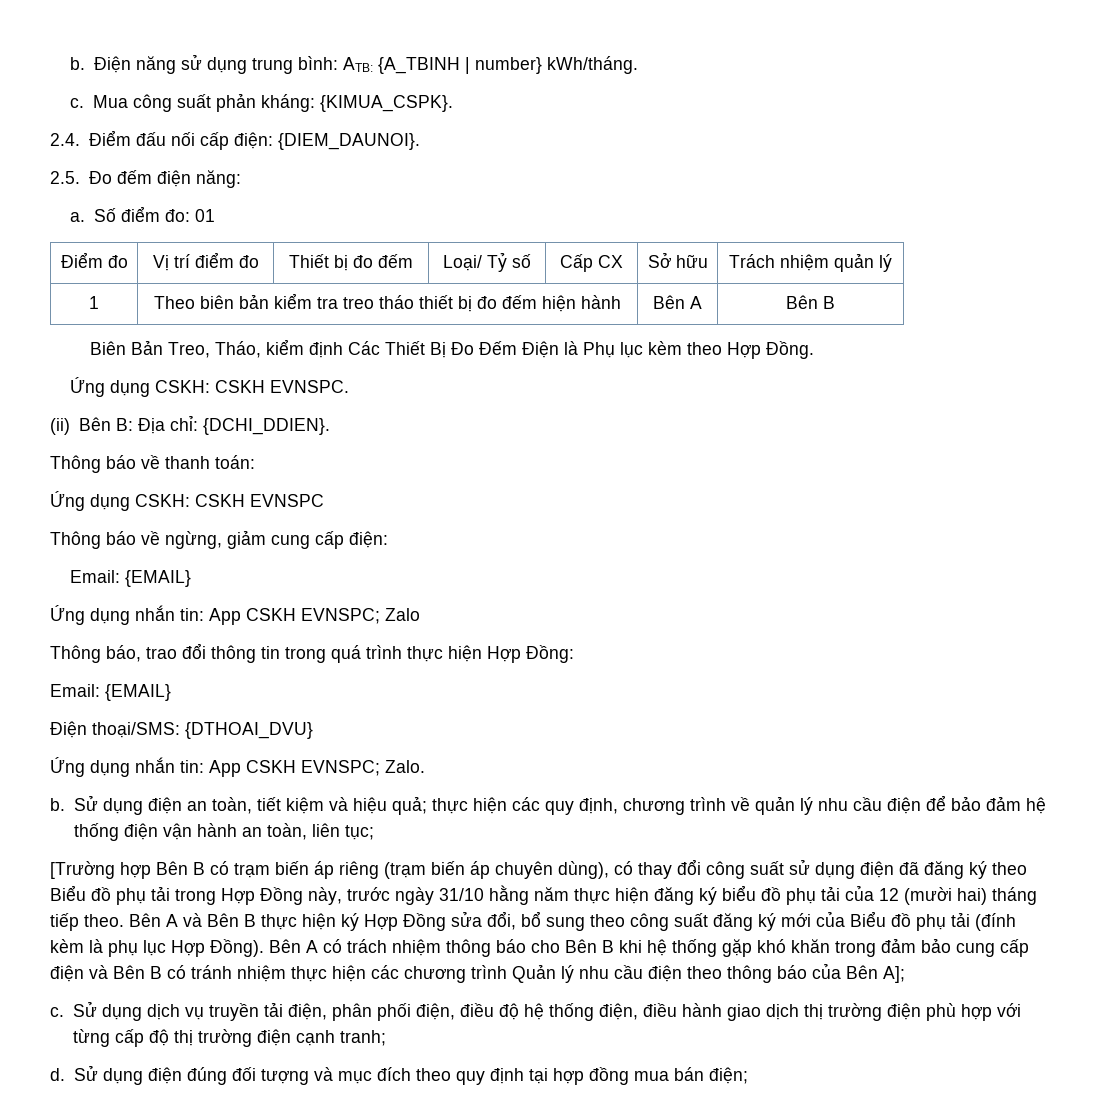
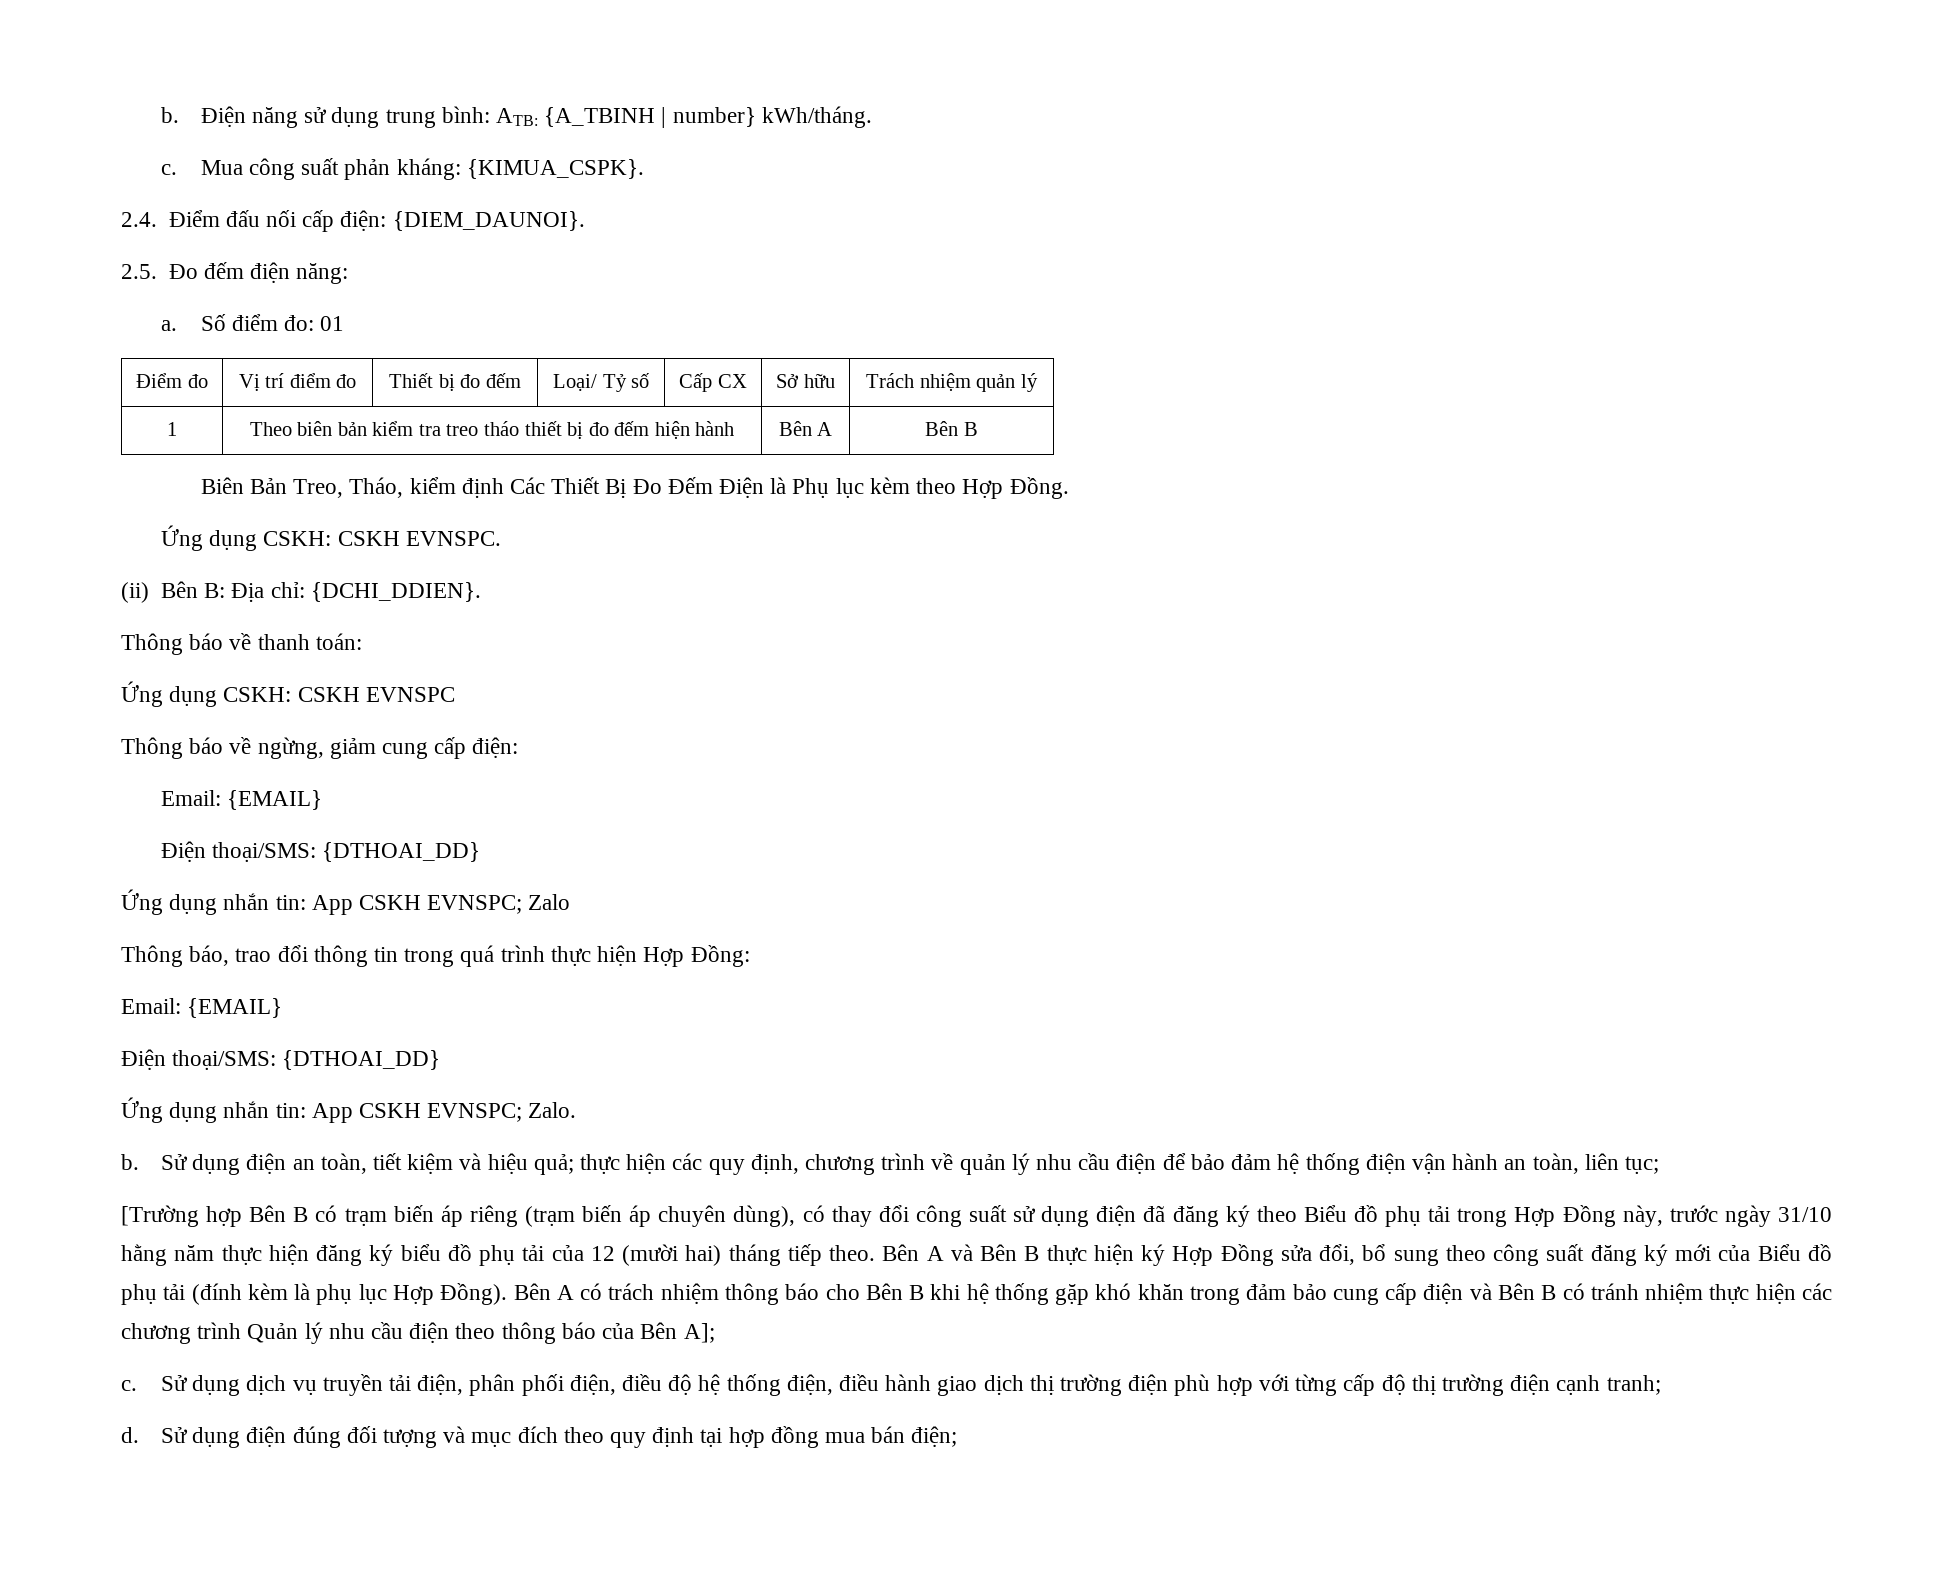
  Thông báo về ngừng, giảm cung cấp điện:
  Email: {EMAIL}
+ Điện thoại/SMS: {DTHOAI_DD}
  Thông báo, trao đổi thông tin trong quá trình thực hiện Hợp Đồng:
  Email: {EMAIL}
- Điện thoại/SMS: {DTHOAI_DVU}
+ Điện thoại/SMS: {DTHOAI_DD}

